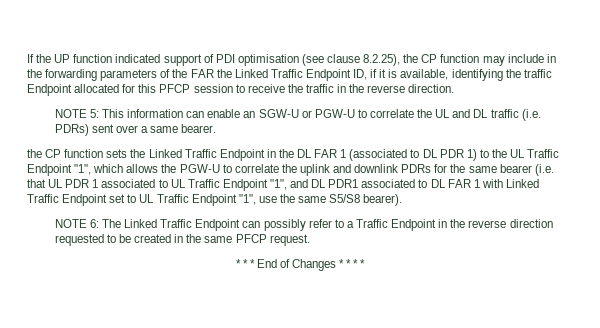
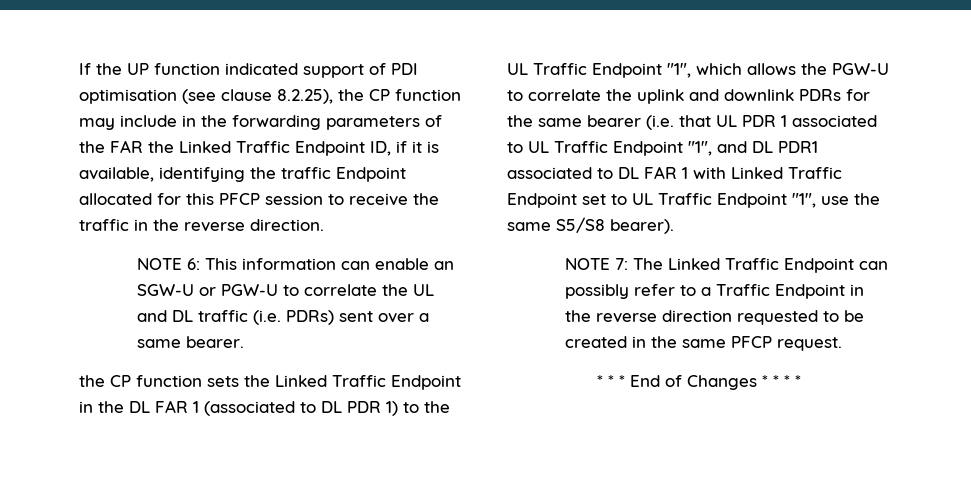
- NOTE 5: This information can enable an SGW-U or PGW-U to correlate the UL and DL traffic (i.e. PDRs) sent over a same bearer.
+ NOTE 6: This information can enable an SGW-U or PGW-U to correlate the UL and DL traffic (i.e. PDRs) sent over a same bearer.
- NOTE 6: The Linked Traffic Endpoint can possibly refer to a Traffic Endpoint in the reverse direction requested to be created in the same PFCP request.
+ NOTE 7: The Linked Traffic Endpoint can possibly refer to a Traffic Endpoint in the reverse direction requested to be created in the same PFCP request.

